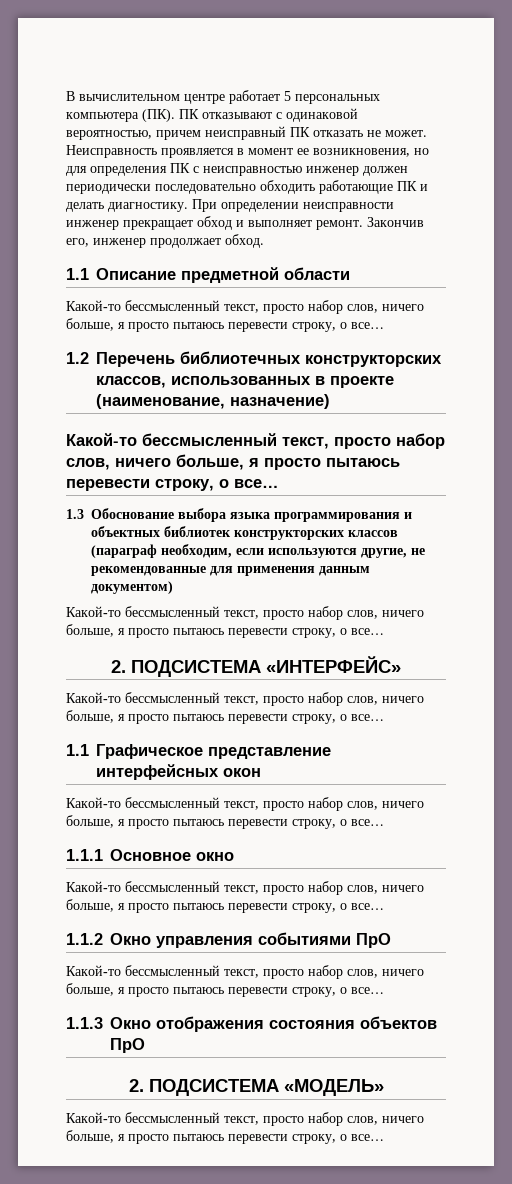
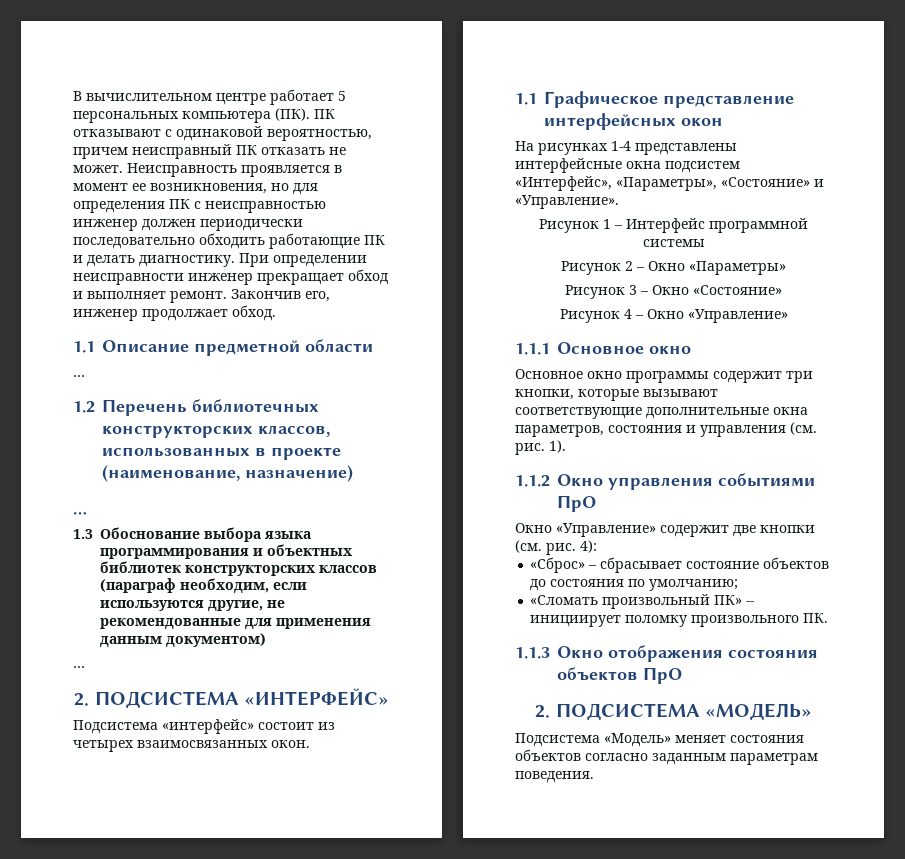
  1.1 Описание предметной области
- Какой-то бессмысленный текст, просто набор слов, ничего больше, я просто пытаюсь перевести строку, о все…
+ …
  1.2 Перечень библиотечных конструкторских классов, использованных в проекте (наименование, назначение)
- Какой-то бессмысленный текст, просто набор слов, ничего больше, я просто пытаюсь перевести строку, о все…
+ …
  1.3 Обоснование выбора языка программирования и объектных библиотек конструкторских классов (параграф необходим, если используются другие, не рекомендованные для применения данным документом)
- Какой-то бессмысленный текст, просто набор слов, ничего больше, я просто пытаюсь перевести строку, о все…
+ …
  2. ПОДСИСТЕМА «ИНТЕРФЕЙС»
- Какой-то бессмысленный текст, просто набор слов, ничего больше, я просто пытаюсь перевести строку, о все…
+ Подсистема «интерфейс» состоит из четырех взаимосвязанных окон.
  1.1 Графическое представление интерфейсных окон
- Какой-то бессмысленный текст, просто набор слов, ничего больше, я просто пытаюсь перевести строку, о все…
+ На рисунках 1-4 представлены интерфейсные окна подсистем «Интерфейс», «Параметры», «Состояние» и «Управление».
+ Рисунок 1 – Интерфейс программной системы
+ Рисунок 2 – Окно «Параметры»
+ Рисунок 3 – Окно «Состояние»
+ Рисунок 4 – Окно «Управление»
  1.1.1 Основное окно
- Какой-то бессмысленный текст, просто набор слов, ничего больше, я просто пытаюсь перевести строку, о все…
+ Основное окно программы содержит три кнопки, которые вызывают соответствующие дополнительные окна параметров, состояния и управления (см. рис. 1).
  1.1.2 Окно управления событиями ПрО
- Какой-то бессмысленный текст, просто набор слов, ничего больше, я просто пытаюсь перевести строку, о все…
+ Окно «Управление» содержит две кнопки (см. рис. 4):
+ «Сброс» – сбрасывает состояние объектов до состояния по умолчанию;
+ «Сломать произвольный ПК» -- инициирует поломку произвольного ПК.
  2. ПОДСИСТЕМА «МОДЕЛЬ»
- Какой-то бессмысленный текст, просто набор слов, ничего больше, я просто пытаюсь перевести строку, о все…
+ Подсистема «Модель» меняет состояния объектов согласно заданным параметрам поведения.

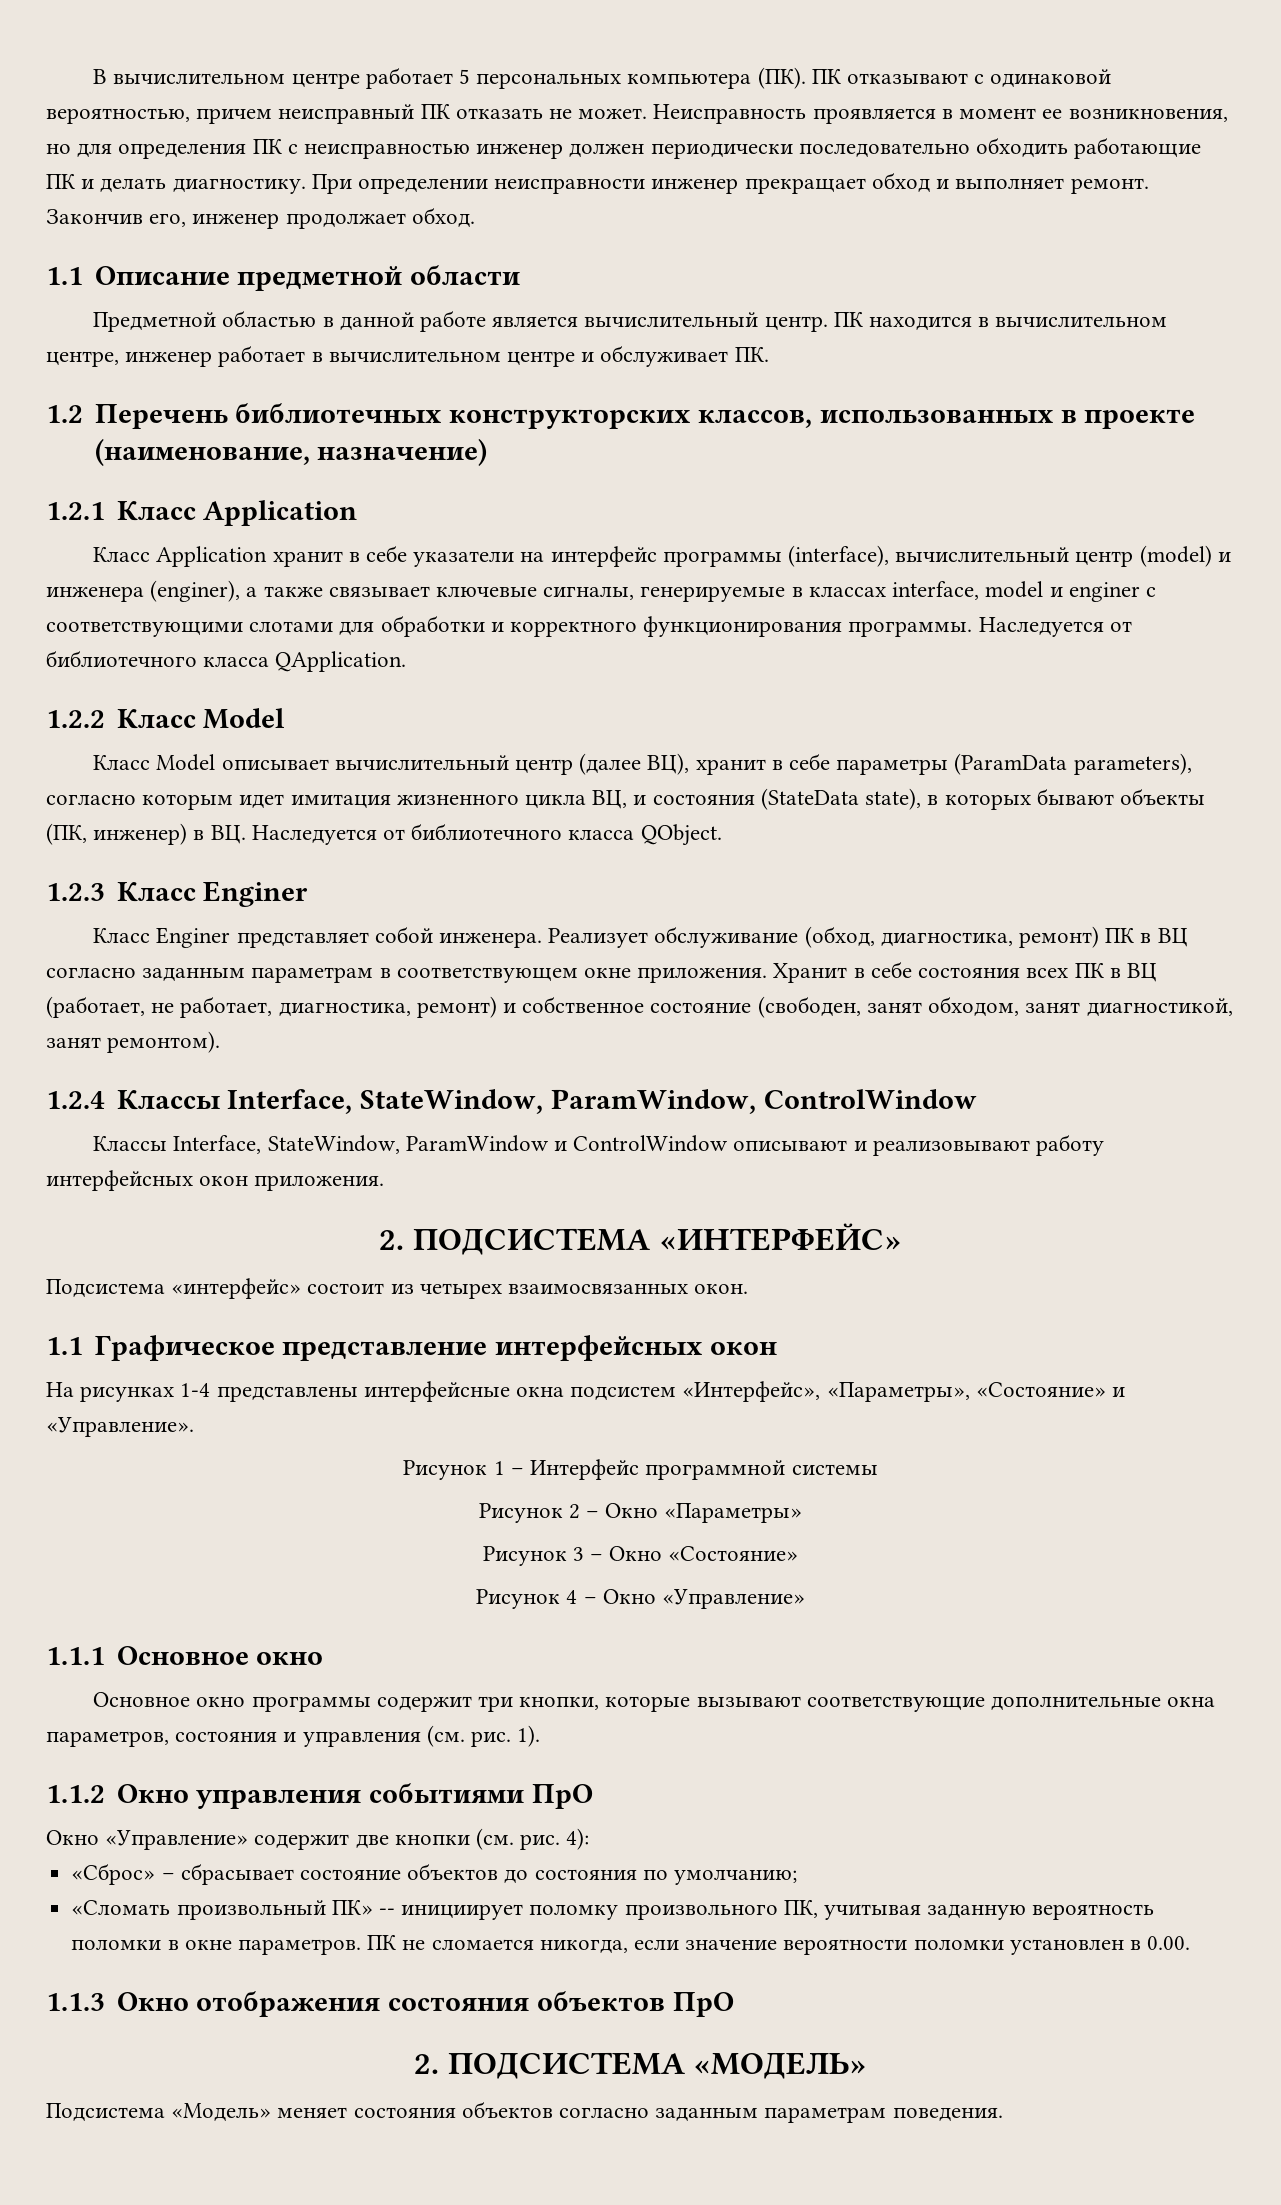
  1.1 Описание предметной области
- …
+ Предметной областью в данной работе является вычислительный центр. ПК находится в вычислительном центре, инженер работает в вычислительном центре и обслуживает ПК.
  1.2 Перечень библиотечных конструкторских классов, использованных в проекте (наименование, назначение)
- …
- 1.3 Обоснование выбора языка программирования и объектных библиотек конструкторских классов (параграф необходим, если используются другие, не рекомендованные для применения данным документом)
- …
+ 1.2.1 Класс Application
+ Класс Application хранит в себе указатели на интерфейс программы (interface), вычислительный центр (model) и инженера (enginer), а также связывает ключевые сигналы, генерируемые в классах interface, model и enginer с соответствующими слотами для обработки и корректного функционирования программы. Наследуется от библиотечного класса QApplication.
+ 1.2.2 Класс Model
+ Класс Model описывает вычислительный центр (далее ВЦ), хранит в себе параметры (ParamData parameters), согласно которым идет имитация жизненного цикла ВЦ, и состояния (StateData state), в которых бывают объекты (ПК, инженер) в ВЦ. Наследуется от библиотечного класса QObject.
+ 1.2.3 Класс Enginer
+ Класс Enginer представляет собой инженера. Реализует обслуживание (обход, диагностика, ремонт) ПК в ВЦ согласно заданным параметрам в соответствующем окне приложения. Хранит в себе состояния всех ПК в ВЦ (работает, не работает, диагностика, ремонт) и собственное состояние (свободен, занят обходом, занят диагностикой, занят ремонтом).
+ 1.2.4 Классы Interface, StateWindow, ParamWindow, ControlWindow
+ Классы Interface, StateWindow, ParamWindow и ControlWindow описывают и реализовывают работу интерфейсных окон приложения.
- «Сломать произвольный ПК» -- инициирует поломку произвольного ПК.
+ «Сломать произвольный ПК» -- инициирует поломку произвольного ПК, учитывая заданную вероятность поломки в окне параметров. ПК не сломается никогда, если значение вероятности поломки установлен в 0.00.

